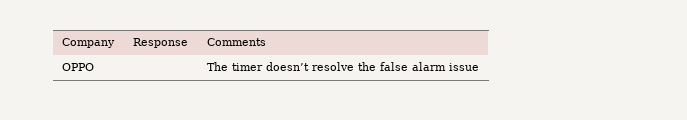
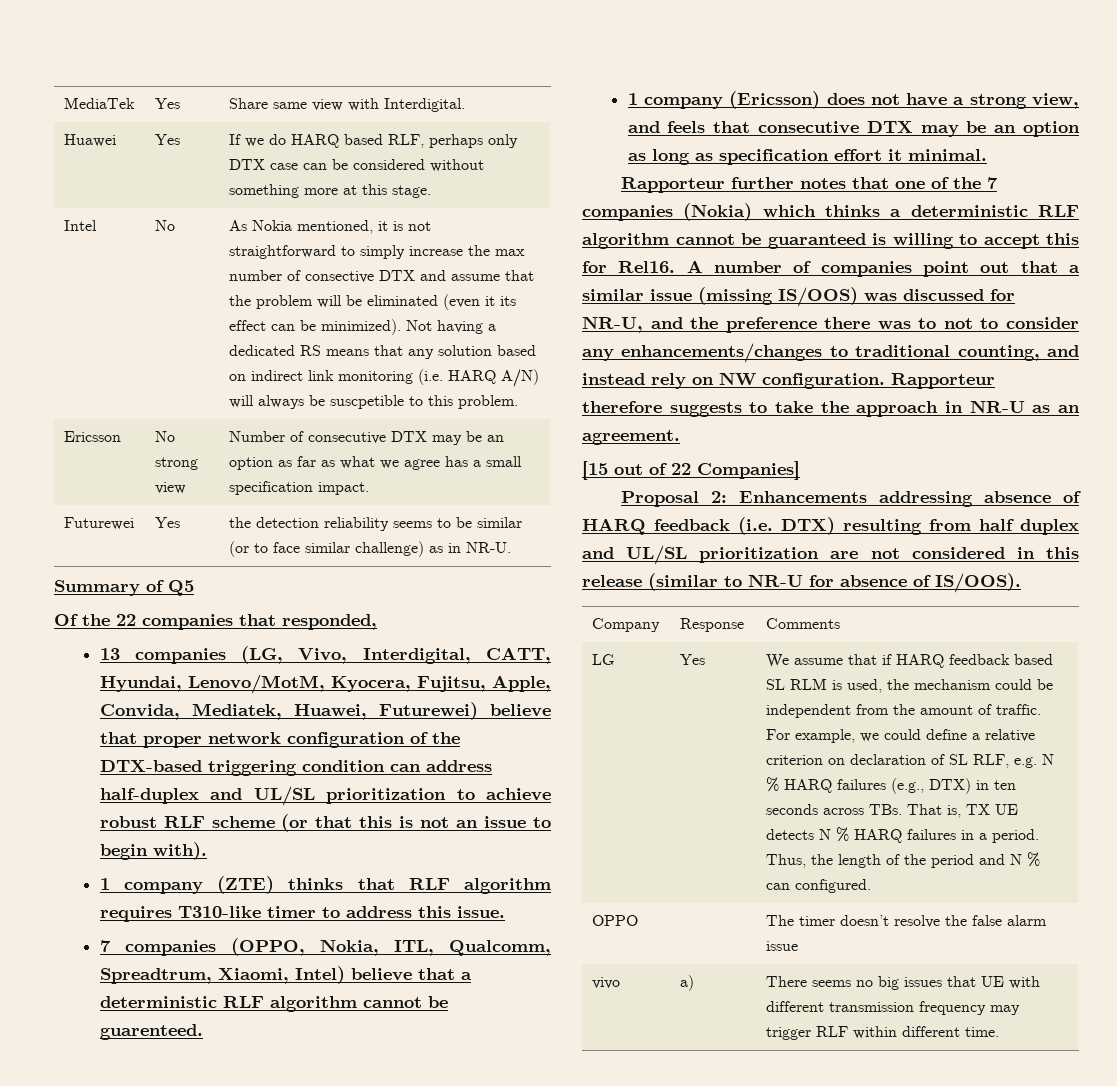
+ MediaTek | Yes | Share same view with Interdigital.
+ Huawei | Yes | If we do HARQ based RLF, perhaps only DTX case can be considered without something more at this stage.
+ Intel | No | As Nokia mentioned, it is not straightforward to simply increase the max number of consective DTX and assume that the problem will be eliminated (even it its effect can be minimized). Not having a dedicated RS means that any solution based on indirect link monitoring (i.e. HARQ A/N) will always be suscpetible to this problem.
+ Ericsson | No strong view | Number of consecutive DTX may be an option as far as what we agree has a small specification impact.
+ Futurewei | Yes | the detection reliability seems to be similar (or to face similar challenge) as in NR-U.
+ Summary of Q5
+ Of the 22 companies that responded,
+ 13 companies (LG, Vivo, Interdigital, CATT, Hyundai, Lenovo/MotM, Kyocera, Fujitsu, Apple, Convida, Mediatek, Huawei, Futurewei) believe that proper network configuration of the DTX-based triggering condition can address half-duplex and UL/SL prioritization to achieve robust RLF scheme (or that this is not an issue to begin with).
+ 1 company (ZTE) thinks that RLF algorithm requires T310-like timer to address this issue.
+ 7 companies (OPPO, Nokia, ITL, Qualcomm, Spreadtrum, Xiaomi, Intel) believe that a deterministic RLF algorithm cannot be guarenteed.
+ 1 company (Ericsson) does not have a strong view, and feels that consecutive DTX may be an option as long as specification effort it minimal.
+ Rapporteur further notes that one of the 7 companies (Nokia) which thinks a deterministic RLF algorithm cannot be guaranteed is willing to accept this for Rel16. A number of companies point out that a similar issue (missing IS/OOS) was discussed for NR-U, and the preference there was to not to consider any enhancements/changes to traditional counting, and instead rely on NW configuration. Rapporteur therefore suggests to take the approach in NR-U as an agreement.
+ [15 out of 22 Companies]
+ Proposal 2: Enhancements addressing absence of HARQ feedback (i.e. DTX) resulting from half duplex and UL/SL prioritization are not considered in this release (similar to NR-U for absence of IS/OOS).
  Company | Response | Comments
+ LG | Yes | We assume that if HARQ feedback based SL RLM is used, the mechanism could be independent from the amount of traffic. For example, we could define a relative criterion on declaration of SL RLF, e.g. N % HARQ failures (e.g., DTX) in ten seconds across TBs. That is, TX UE detects N % HARQ failures in a period. Thus, the length of the period and N % can configured.
+ vivo | a) | There seems no big issues that UE with different transmission frequency may trigger RLF within different time.

